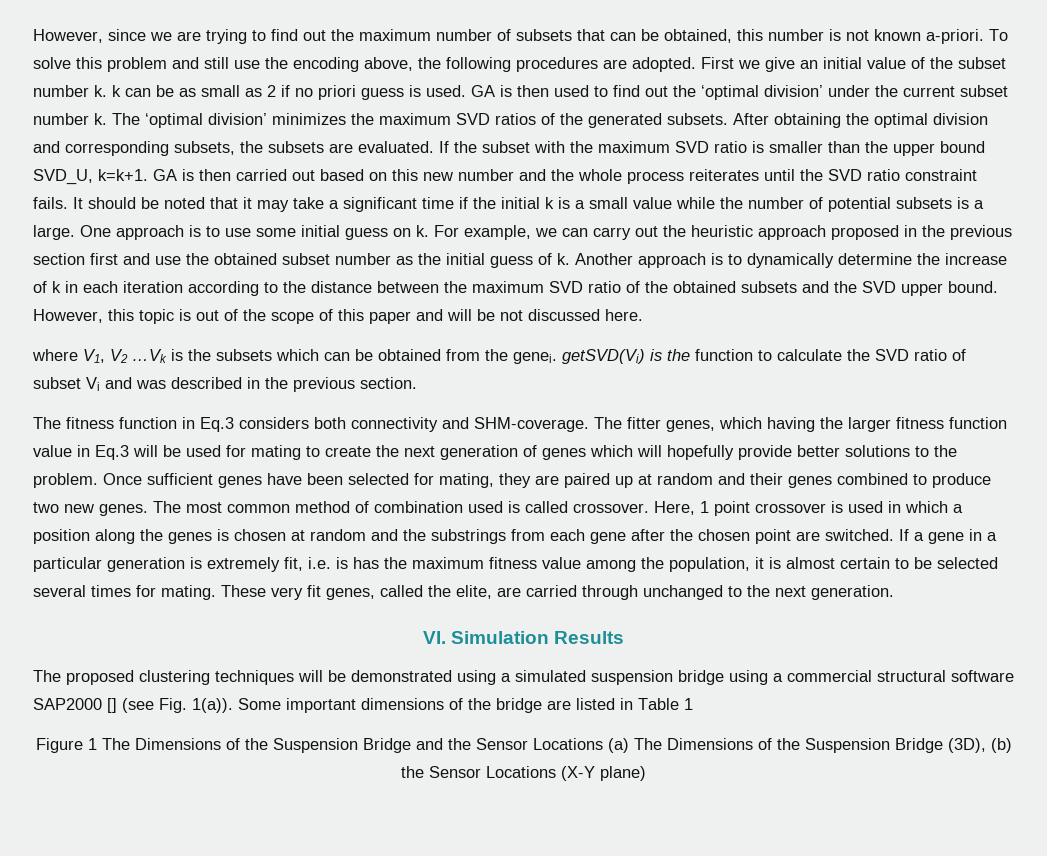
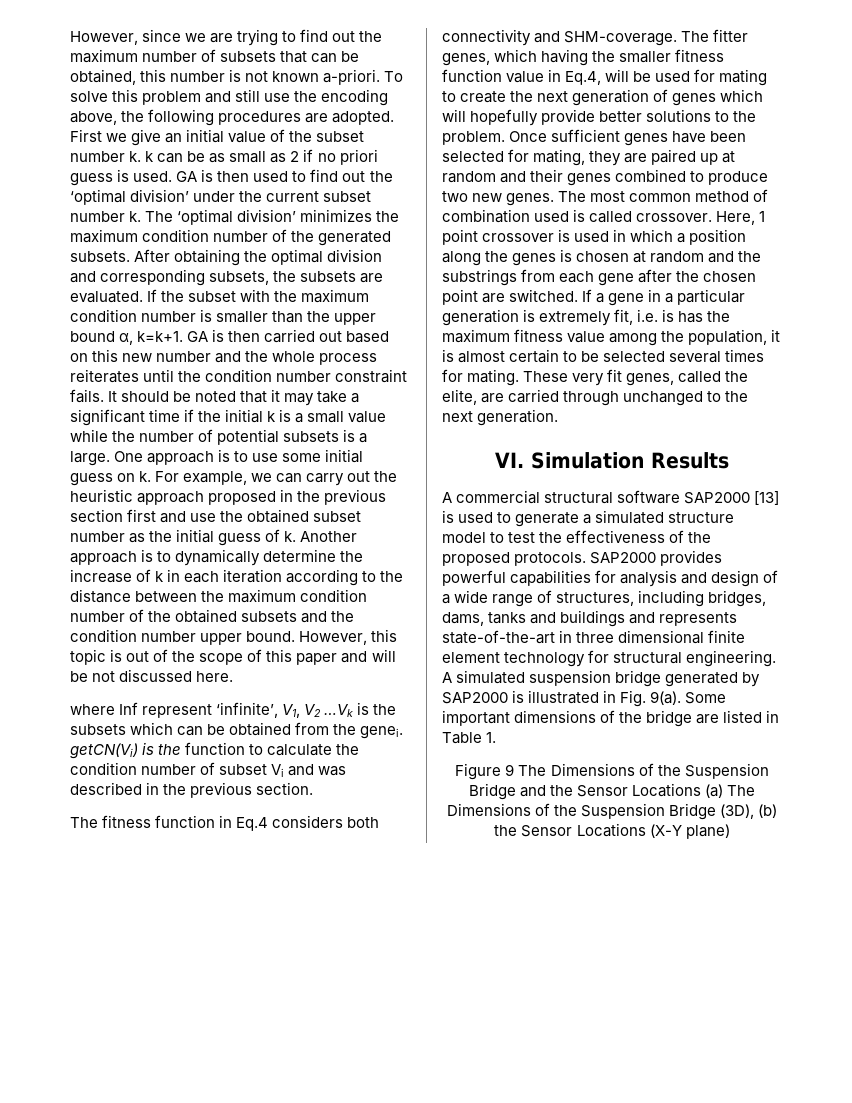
- The ‘optimal division’ minimizes the maximum SVD ratios of the generated subsets.
+ The ‘optimal division’ minimizes the maximum condition number of the generated subsets.
- If the subset with the maximum SVD ratio is smaller than the upper bound SVD_U, k=k+1.
+ If the subset with the maximum condition number is smaller than the upper bound α, k=k+1.
- GA is then carried out based on this new number and the whole process reiterates until the SVD ratio constraint fails.
+ GA is then carried out based on this new number and the whole process reiterates until the condition number constraint fails.
- Another approach is to dynamically determine the increase of k in each iteration according to the distance between the maximum SVD ratio of the obtained subsets and the SVD upper bound.
+ Another approach is to dynamically determine the increase of k in each iteration according to the distance between the maximum condition number of the obtained subsets and the condition number upper bound.
- where V1, V2 …Vk is the subsets which can be obtained from the genei. getSVD(Vi) is the function to calculate the SVD ratio of subset Vi and was described in the previous section.
+ where Inf represent ‘infinite’, V1, V2 …Vk is the subsets which can be obtained from the genei. getCN(Vi) is the function to calculate the condition number of subset Vi and was described in the previous section.
- The fitness function in Eq.3 considers both connectivity and SHM-coverage.
+ The fitness function in Eq.4 considers both connectivity and SHM-coverage.
- The fitter genes, which having the larger fitness function value in Eq.3 will be used for mating to create the next generation of genes which will hopefully provide better solutions to the problem.
+ The fitter genes, which having the smaller fitness function value in Eq.4, will be used for mating to create the next generation of genes which will hopefully provide better solutions to the problem.
- The proposed clustering techniques will be demonstrated using a simulated suspension bridge using a commercial structural software SAP2000 [] (see Fig. 1(a)).
+ A commercial structural software SAP2000 [13] is used to generate a simulated structure model to test the effectiveness of the proposed protocols. SAP2000 provides powerful capabilities for analysis and design of a wide range of structures, including bridges, dams, tanks and buildings and represents state-of-the-art in three dimensional finite element technology for structural engineering. A simulated suspension bridge generated by SAP2000 is illustrated in Fig. 9(a).
- Some important dimensions of the bridge are listed in Table 1
+ Some important dimensions of the bridge are listed in Table 1.
- Figure 1 The Dimensions of the Suspension Bridge and the Sensor Locations (a) The Dimensions of the Suspension Bridge (3D), (b) the Sensor Locations (X-Y plane)
+ Figure 9 The Dimensions of the Suspension Bridge and the Sensor Locations (a) The Dimensions of the Suspension Bridge (3D), (b) the Sensor Locations (X-Y plane)

